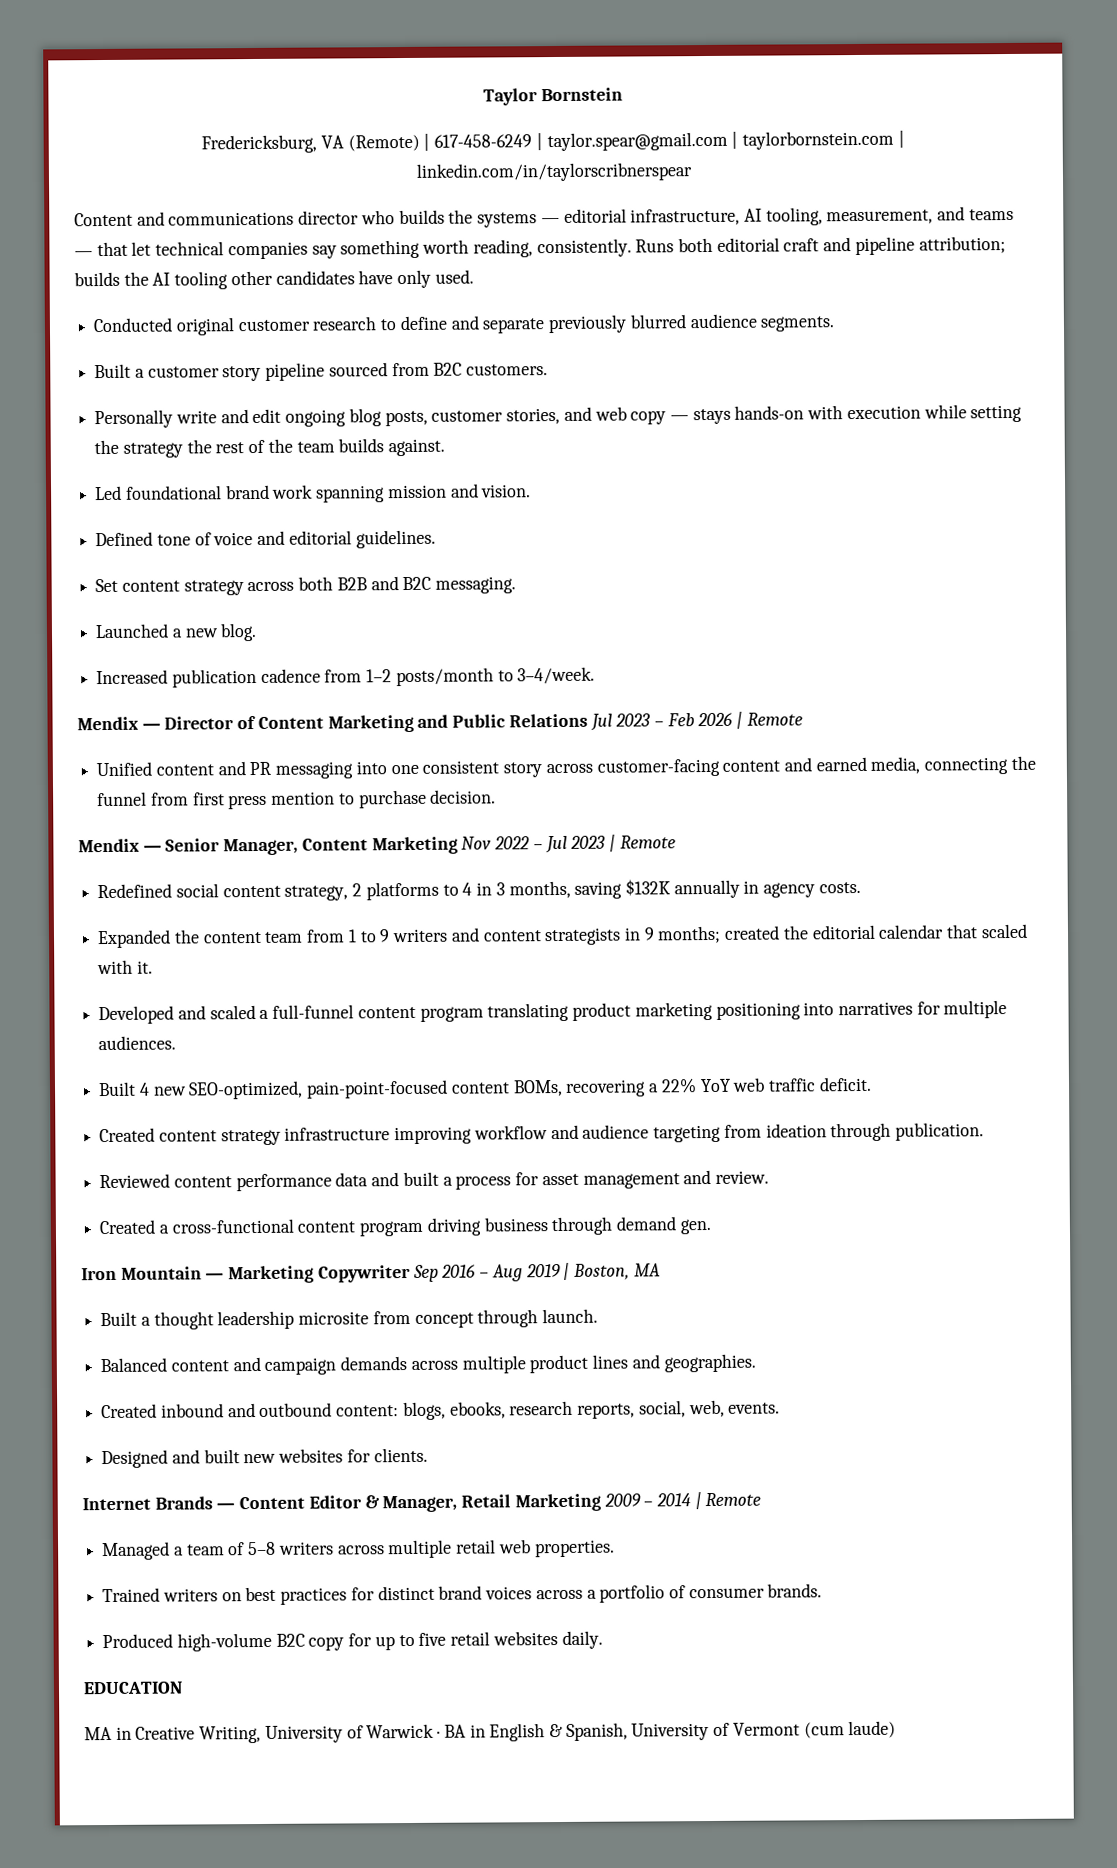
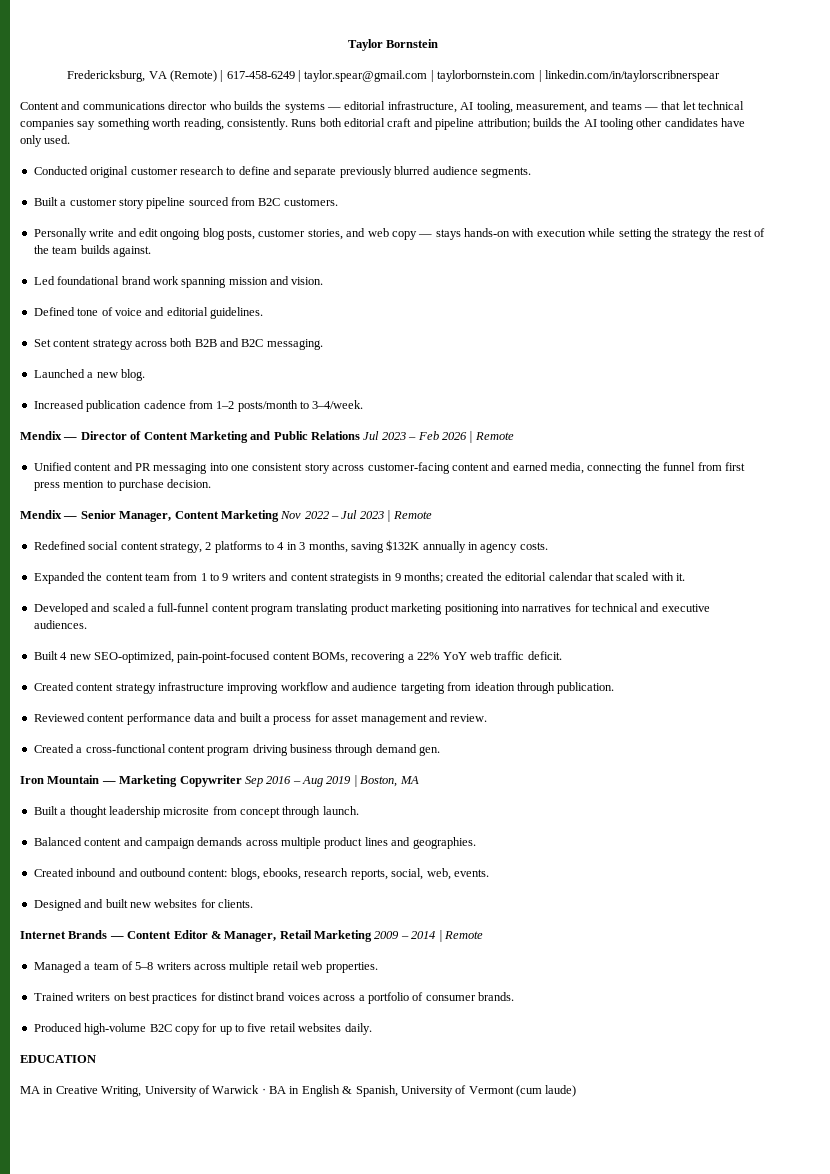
- Developed and scaled a full-funnel content program translating product marketing positioning into narratives for multiple audiences.
+ Developed and scaled a full-funnel content program translating product marketing positioning into narratives for technical and executive audiences.

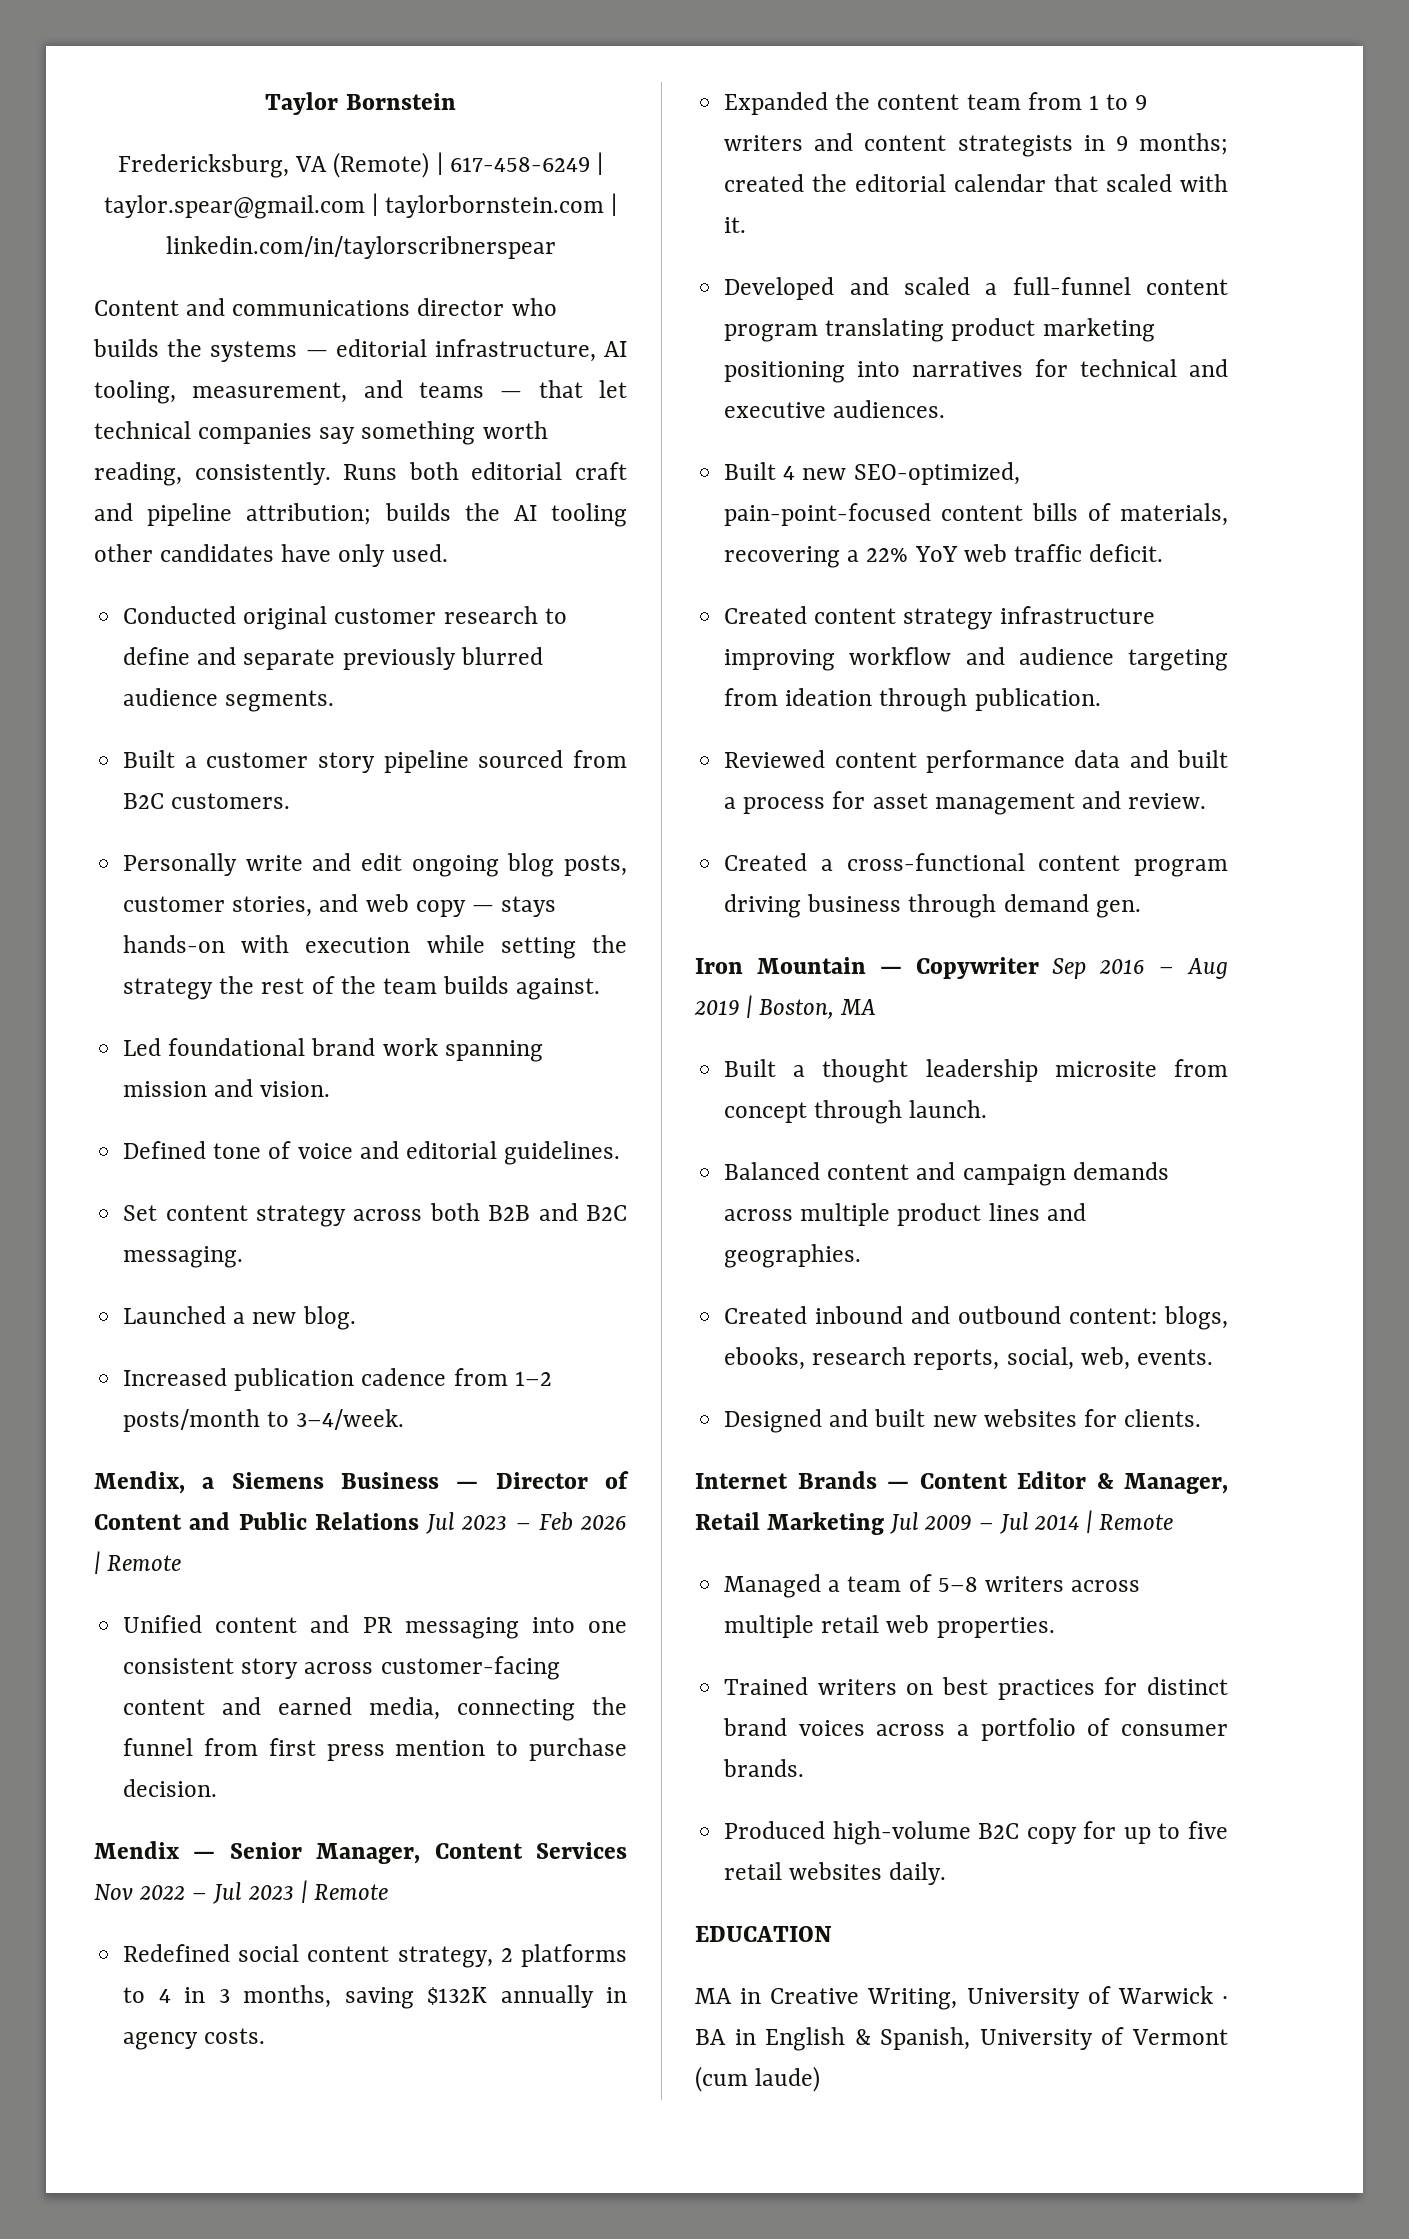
- Mendix — Director of Content Marketing and Public Relations Jul 2023 – Feb 2026 | Remote
+ Mendix, a Siemens Business — Director of Content and Public Relations Jul 2023 – Feb 2026 | Remote
- Mendix — Senior Manager, Content Marketing Nov 2022 – Jul 2023 | Remote
+ Mendix — Senior Manager, Content Services Nov 2022 – Jul 2023 | Remote
- Built 4 new SEO-optimized, pain-point-focused content BOMs, recovering a 22% YoY web traffic deficit.
+ Built 4 new SEO-optimized, pain-point-focused content bills of materials, recovering a 22% YoY web traffic deficit.
- Iron Mountain — Marketing Copywriter Sep 2016 – Aug 2019 | Boston, MA
+ Iron Mountain — Copywriter Sep 2016 – Aug 2019 | Boston, MA
- Internet Brands — Content Editor & Manager, Retail Marketing 2009 – 2014 | Remote
+ Internet Brands — Content Editor & Manager, Retail Marketing Jul 2009 – Jul 2014 | Remote

